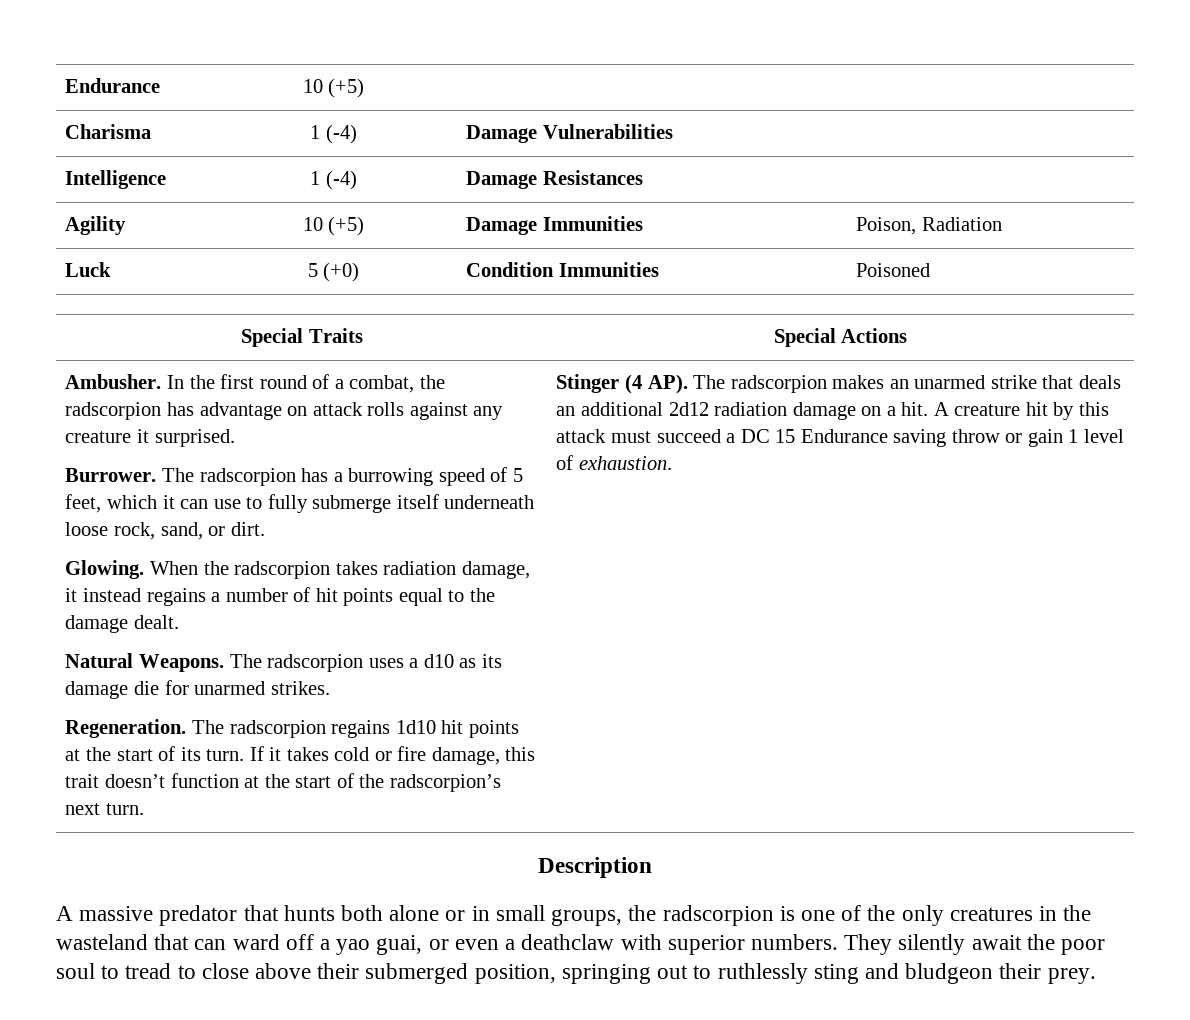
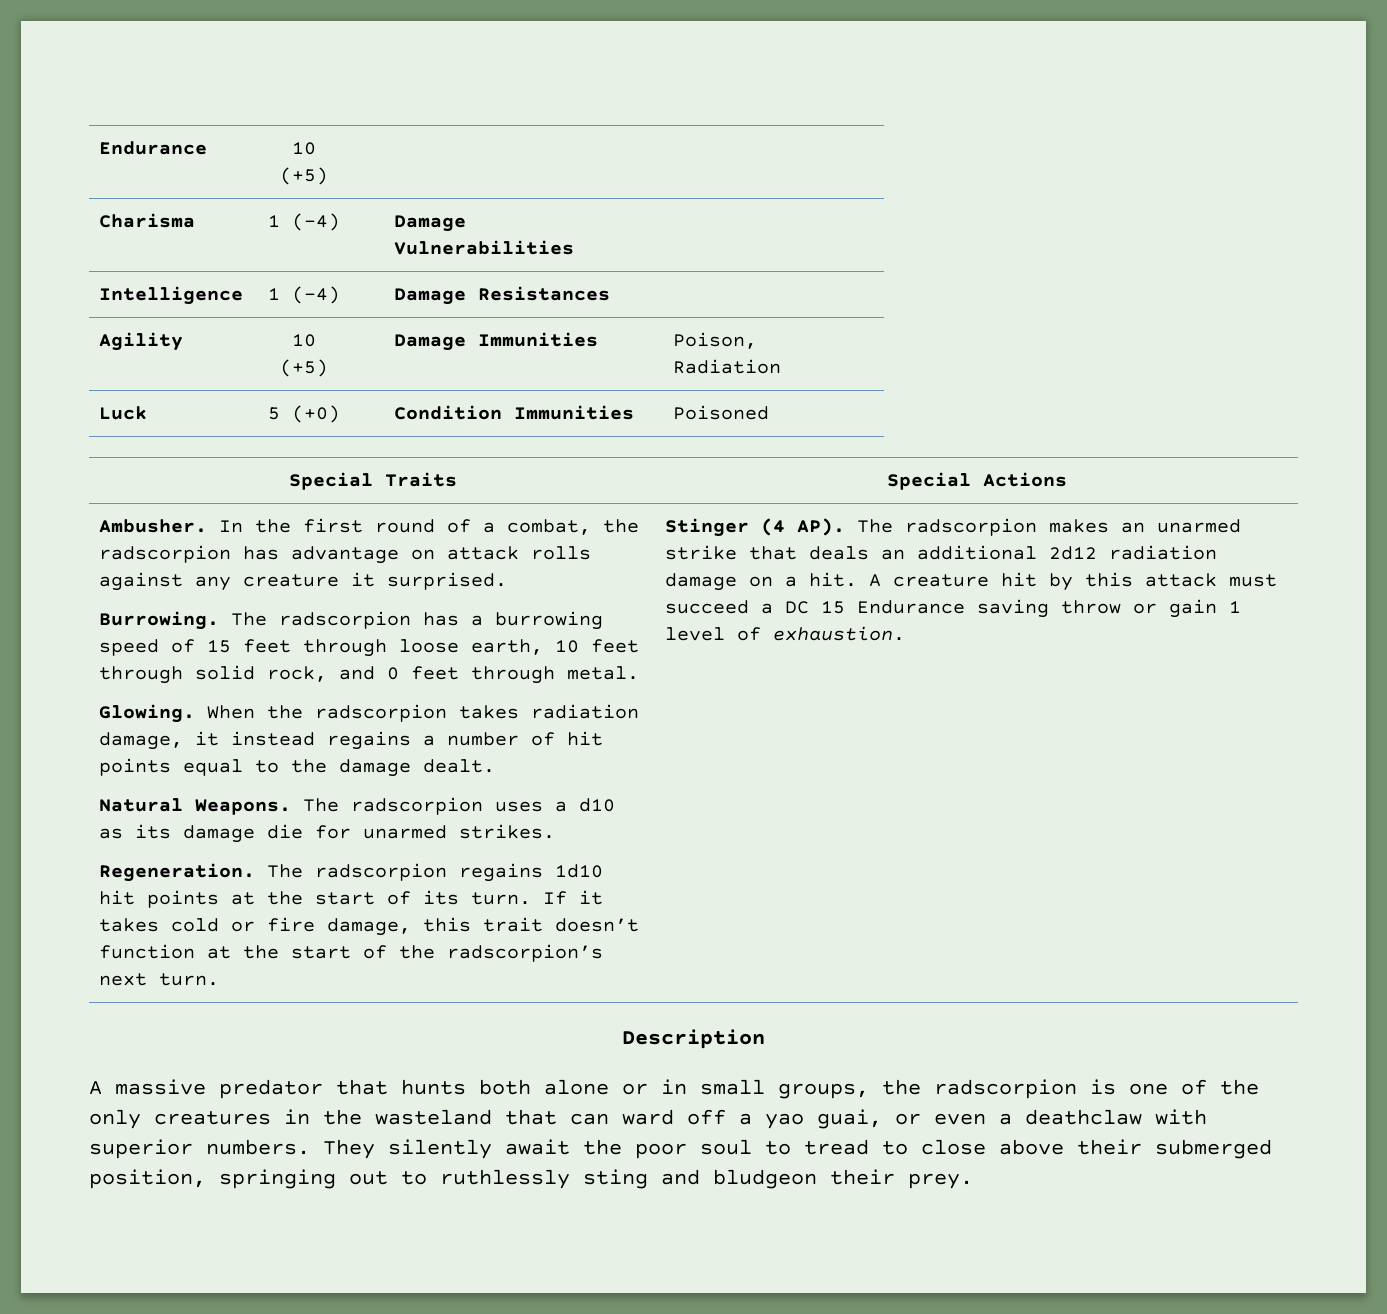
- Burrower.
+ Burrowing.
- The radscorpion has a burrowing speed of 5 feet, which it can use to fully submerge itself underneath loose rock, sand, or dirt.
+ The radscorpion has a burrowing speed of 15 feet through loose earth, 10 feet through solid rock, and 0 feet through metal.

